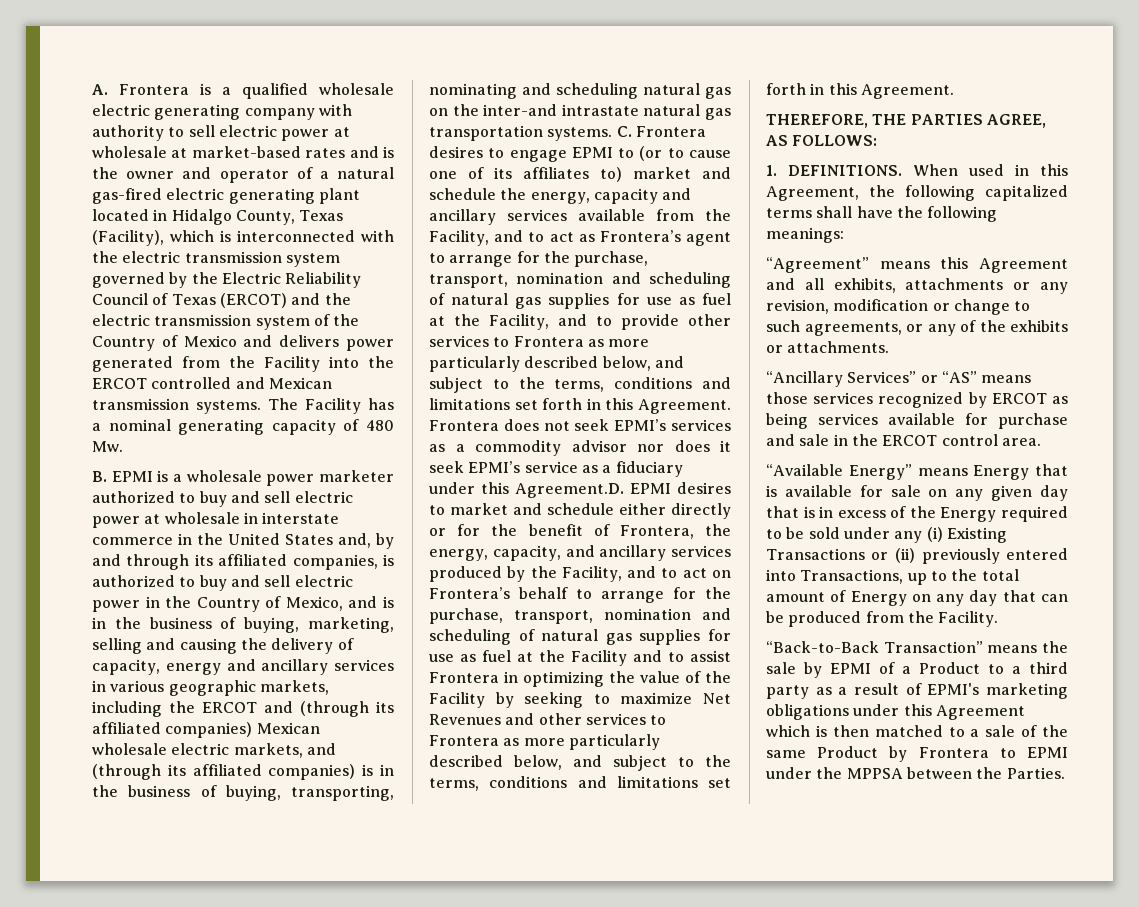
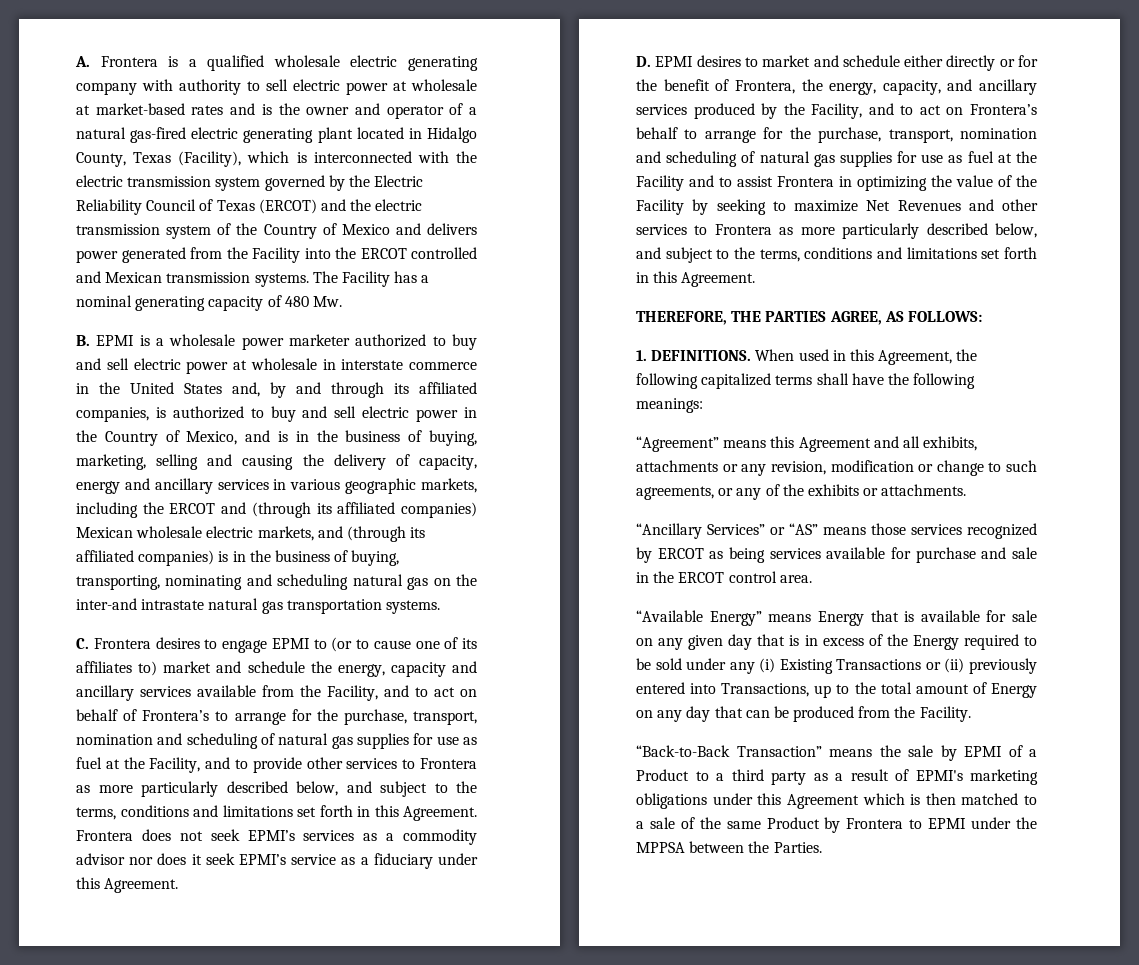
- B. EPMI is a wholesale power marketer authorized to buy and sell electric power at wholesale in interstate commerce in the United States and, by and through its affiliated companies, is authorized to buy and sell electric power in the Country of Mexico, and is in the business of buying, marketing, selling and causing the delivery of capacity, energy and ancillary services in various geographic markets, including the ERCOT and (through its affiliated companies) Mexican wholesale electric markets, and (through its affiliated companies) is in the business of buying, transporting, nominating and scheduling natural gas on the inter-and intrastate natural gas transportation systems. C. Frontera desires to engage EPMI to (or to cause one of its affiliates to) market and schedule the energy, capacity and ancillary services available from the Facility, and to act as Frontera’s agent to arrange for the purchase, transport, nomination and scheduling of natural gas supplies for use as fuel at the Facility, and to provide other services to Frontera as more particularly described below, and subject to the terms, conditions and limitations set forth in this Agreement.
+ B. EPMI is a wholesale power marketer authorized to buy and sell electric power at wholesale in interstate commerce in the United States and, by and through its affiliated companies, is authorized to buy and sell electric power in the Country of Mexico, and is in the business of buying, marketing, selling and causing the delivery of capacity, energy and ancillary services in various geographic markets, including the ERCOT and (through its affiliated companies) Mexican wholesale electric markets, and (through its affiliated companies) is in the business of buying, transporting, nominating and scheduling natural gas on the inter-and intrastate natural gas transportation systems.
+ C. Frontera desires to engage EPMI to (or to cause one of its affiliates to) market and schedule the energy, capacity and ancillary services available from the Facility, and to act on behalf of Frontera’s to arrange for the purchase, transport, nomination and scheduling of natural gas supplies for use as fuel at the Facility, and to provide other services to Frontera as more particularly described below, and subject to the terms, conditions and limitations set forth in this Agreement.
- Frontera does not seek EPMI’s services as a commodity advisor nor does it seek EPMI’s service as a fiduciary under this Agreement.D. EPMI desires to market and schedule either directly or for the benefit of Frontera, the energy, capacity, and ancillary services produced by the Facility, and to act on Frontera’s behalf to arrange for the purchase, transport, nomination and scheduling of natural gas supplies for use as fuel at the Facility and to assist Frontera in optimizing the value of the Facility by seeking to maximize Net Revenues and other services to Frontera as more particularly described below, and subject to the terms, conditions and limitations set forth in this Agreement.
+ Frontera does not seek EPMI’s services as a commodity advisor nor does it seek EPMI’s service as a fiduciary under this Agreement.
+ D. EPMI desires to market and schedule either directly or for the benefit of Frontera, the energy, capacity, and ancillary services produced by the Facility, and to act on Frontera’s behalf to arrange for the purchase, transport, nomination and scheduling of natural gas supplies for use as fuel at the Facility and to assist Frontera in optimizing the value of the Facility by seeking to maximize Net Revenues and other services to Frontera as more particularly described below, and subject to the terms, conditions and limitations set forth in this Agreement.

